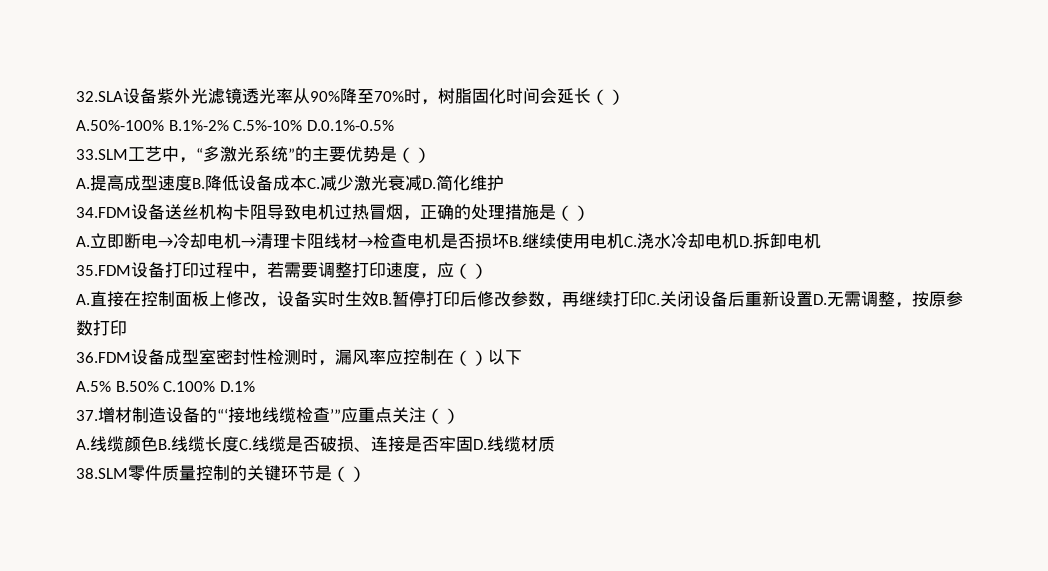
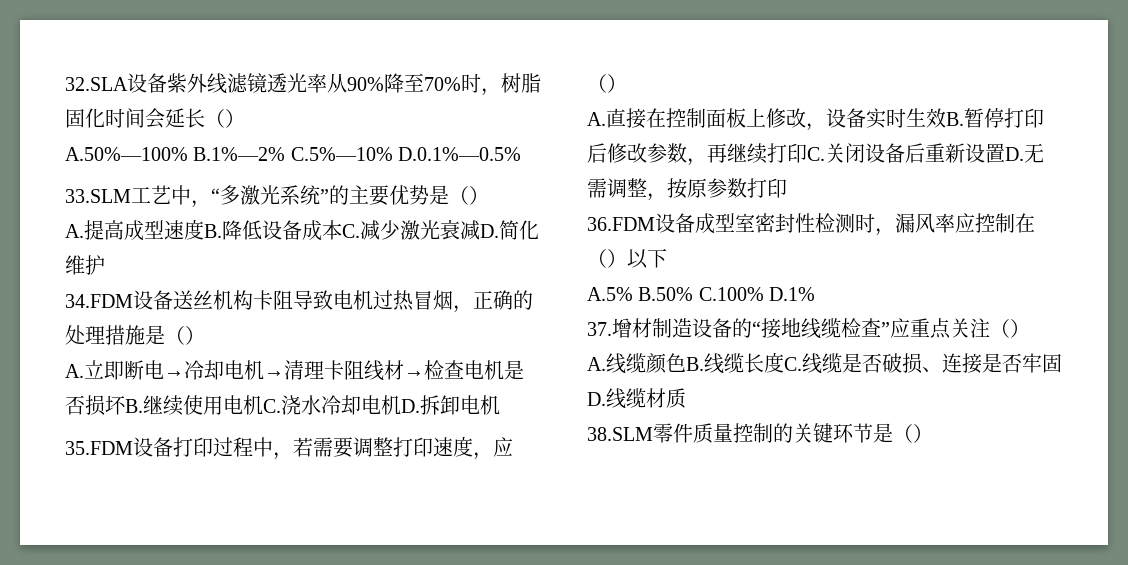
- 32.SLA设备紫外光滤镜透光率从90%降至70%时，树脂固化时间会延长（）
+ 32.SLA设备紫外线滤镜透光率从90%降至70%时，树脂固化时间会延长（）
- A.50%-100% B.1%-2% C.5%-10% D.0.1%-0.5%
+ A.50%—100% B.1%—2% C.5%—10% D.0.1%—0.5%
- 37.增材制造设备的“‘接地线缆检查’”应重点关注（）
+ 37.增材制造设备的“接地线缆检查”应重点关注（）

